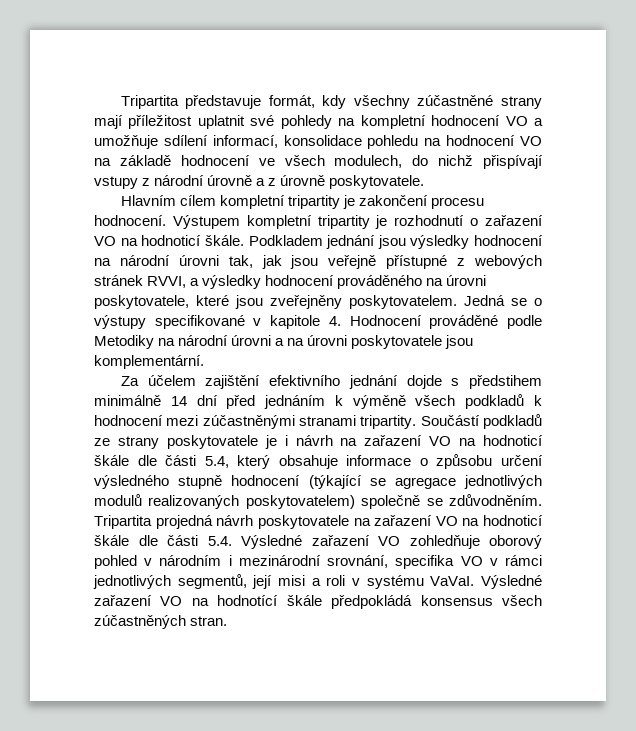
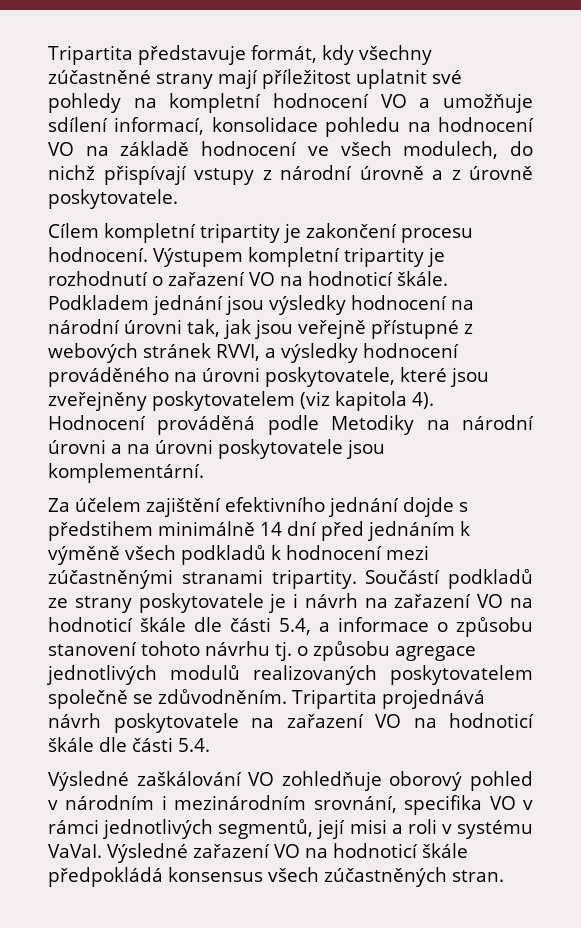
- Hlavním cílem kompletní tripartity je zakončení procesu hodnocení.
+ Cílem kompletní tripartity je zakončení procesu hodnocení.
- Podkladem jednání jsou výsledky hodnocení na národní úrovni tak, jak jsou veřejně přístupné z webových stránek RVVI, a výsledky hodnocení prováděného na úrovni poskytovatele, které jsou zveřejněny poskytovatelem. Jedná se o výstupy specifikované v kapitole 4. Hodnocení prováděné podle Metodiky na národní úrovni a na úrovni poskytovatele jsou komplementární.
+ Podkladem jednání jsou výsledky hodnocení na národní úrovni tak, jak jsou veřejně přístupné z webových stránek RVVI, a výsledky hodnocení prováděného na úrovni poskytovatele, které jsou zveřejněny poskytovatelem (viz kapitola 4). Hodnocení prováděná podle Metodiky na národní úrovni a na úrovni poskytovatele jsou komplementární.
- Součástí podkladů ze strany poskytovatele je i návrh na zařazení VO na hodnoticí škále dle části 5.4, který obsahuje informace o způsobu určení výsledného stupně hodnocení (týkající se agregace jednotlivých modulů realizovaných poskytovatelem) společně se zdůvodněním.
+ Součástí podkladů ze strany poskytovatele je i návrh na zařazení VO na hodnoticí škále dle části 5.4, a informace o způsobu stanovení tohoto návrhu tj. o způsobu agregace jednotlivých modulů realizovaných poskytovatelem společně se zdůvodněním.
- Tripartita projedná návrh poskytovatele na zařazení VO na hodnoticí škále dle části 5.4. Výsledné zařazení VO zohledňuje oborový pohled v národním i mezinárodní srovnání, specifika VO v rámci jednotlivých segmentů, její misi a roli v systému VaVaI.
+ Tripartita projednává návrh poskytovatele na zařazení VO na hodnoticí škále dle části 5.4.
+ Výsledné zaškálování VO zohledňuje oborový pohled v národním i mezinárodním srovnání, specifika VO v rámci jednotlivých segmentů, její misi a roli v systému VaVaI.
- Výsledné zařazení VO na hodnotící škále předpokládá konsensus všech zúčastněných stran.
+ Výsledné zařazení VO na hodnoticí škále předpokládá konsensus všech zúčastněných stran.

